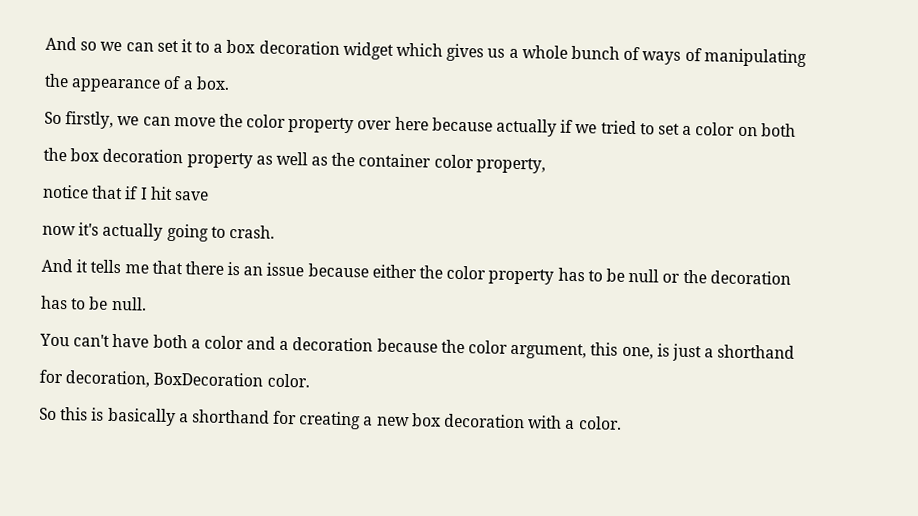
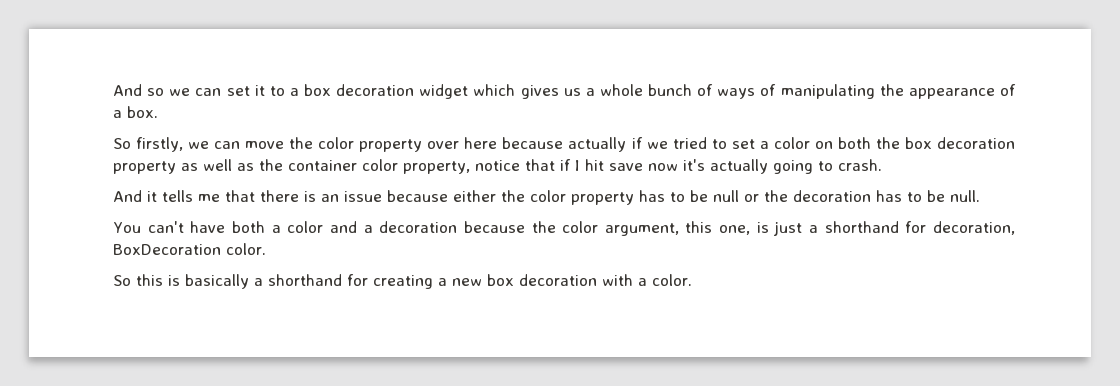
- And so we can set it to a box decoration widget which gives us a whole bunch of ways of manipulating
- the appearance of a box.
+ And so we can set it to a box decoration widget which gives us a whole bunch of ways of manipulating the appearance of a box.
- So firstly, we can move the color property over here because actually if we tried to set a color on both
- the box decoration property as well as the container color property,
- notice that if I hit save
- now it's actually going to crash.
+ So firstly, we can move the color property over here because actually if we tried to set a color on both the box decoration property as well as the container color property, notice that if I hit save now it's actually going to crash.
- And it tells me that there is an issue because either the color property has to be null or the decoration
- has to be null.
+ And it tells me that there is an issue because either the color property has to be null or the decoration has to be null.
- You can't have both a color and a decoration because the color argument, this one, is just a shorthand
- for decoration, BoxDecoration color.
+ You can't have both a color and a decoration because the color argument, this one, is just a shorthand for decoration, BoxDecoration color.

